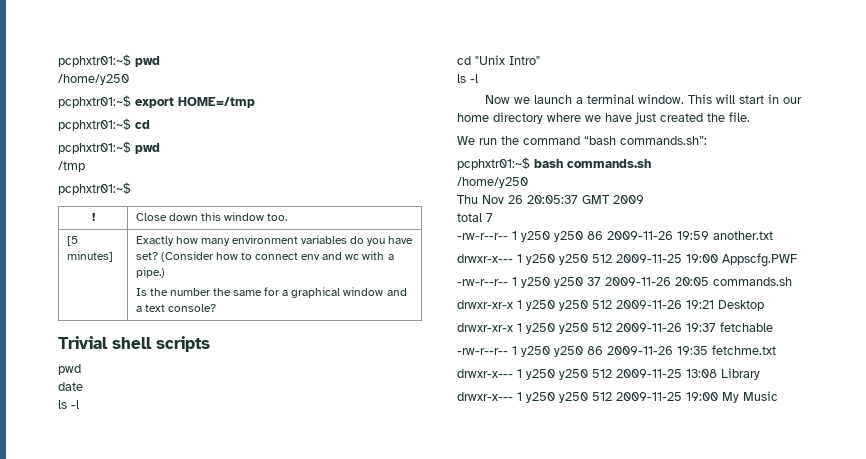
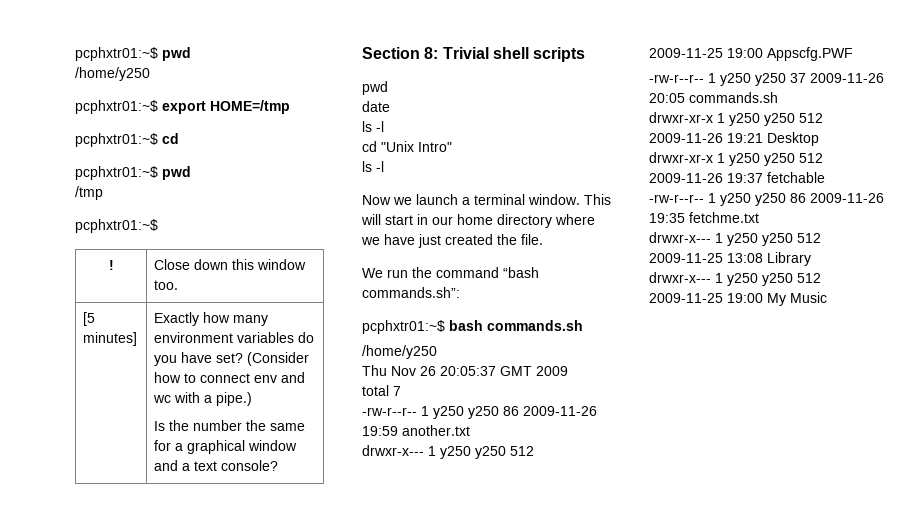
- Trivial shell scripts
+ Section 8: Trivial shell scripts

